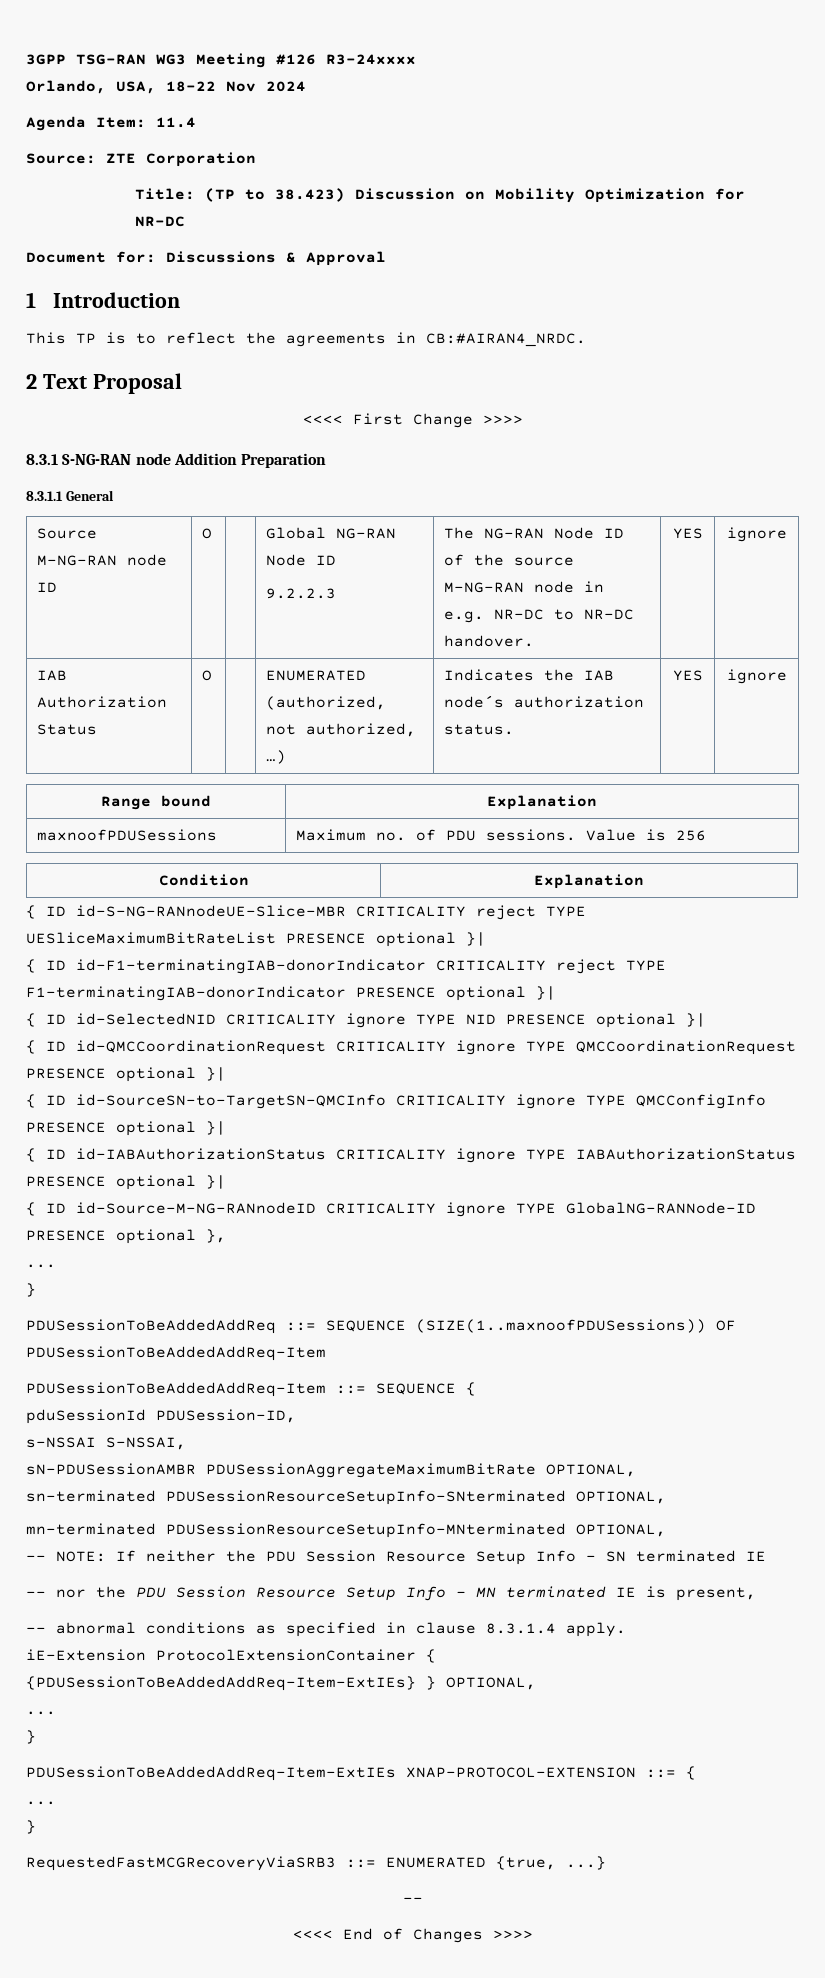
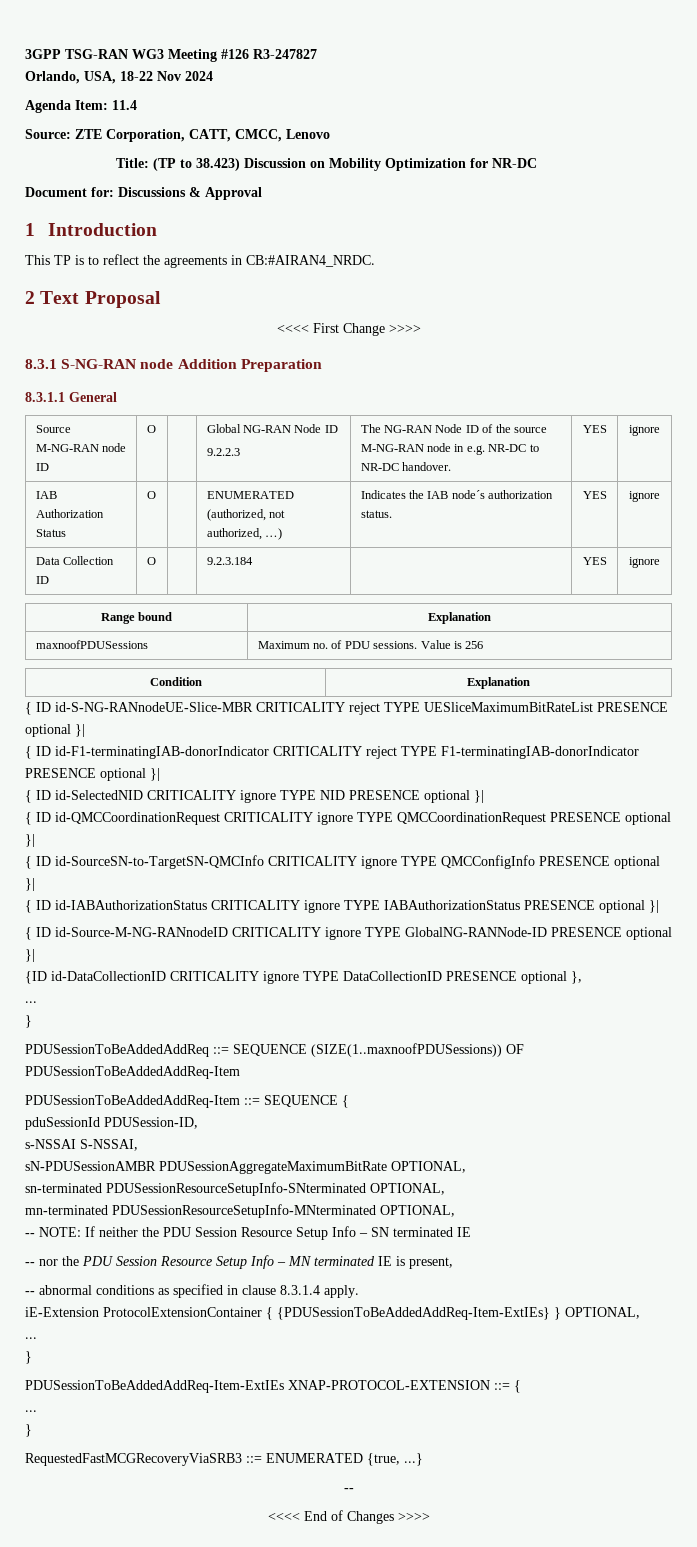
- 3GPP TSG-RAN WG3 Meeting #126 R3-24xxxx
+ 3GPP TSG-RAN WG3 Meeting #126 R3-247827
- Source: ZTE Corporation
+ Source: ZTE Corporation, CATT, CMCC, Lenovo
+ Data Collection ID | O | | 9.2.3.184 | | YES | ignore
- { ID id-Source-M-NG-RANnodeID CRITICALITY ignore TYPE GlobalNG-RANNode-ID PRESENCE optional },
+ { ID id-Source-M-NG-RANnodeID CRITICALITY ignore TYPE GlobalNG-RANNode-ID PRESENCE optional }|
+ {ID id-DataCollectionID CRITICALITY ignore TYPE DataCollectionID PRESENCE optional },

